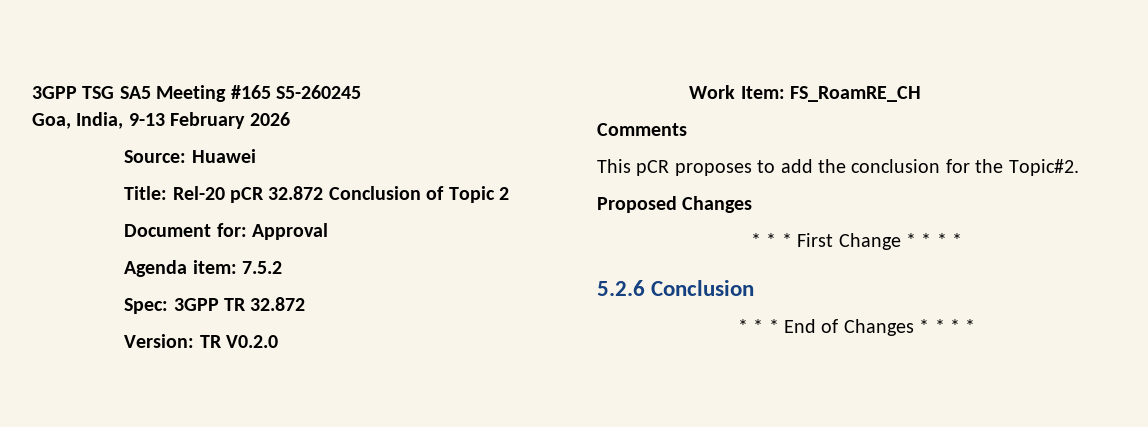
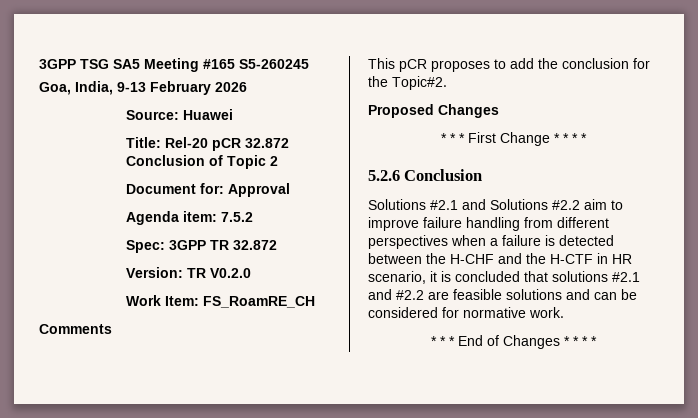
+ Solutions #2.1 and Solutions #2.2 aim to improve failure handling from different perspectives when a failure is detected between the H-CHF and the H-CTF in HR scenario, it is concluded that solutions #2.1 and #2.2 are feasible solutions and can be considered for normative work.

